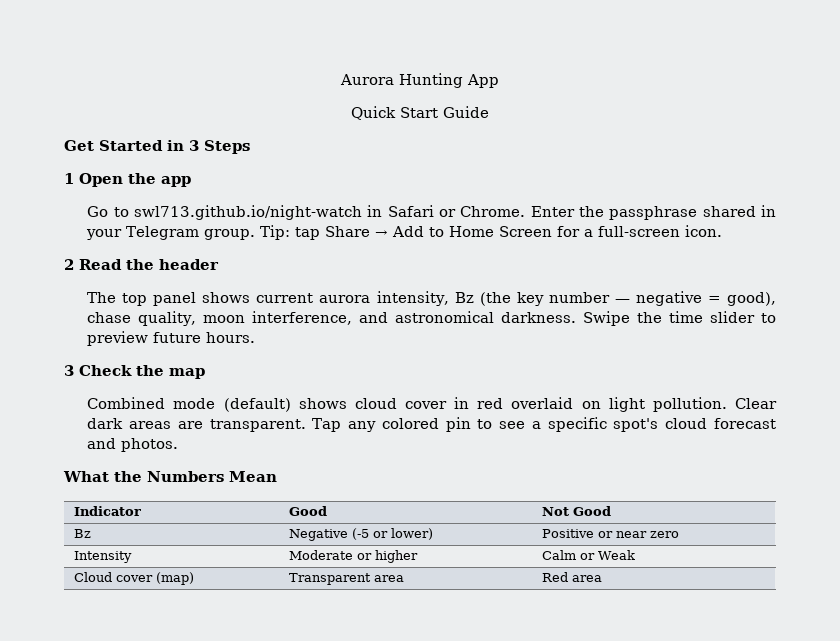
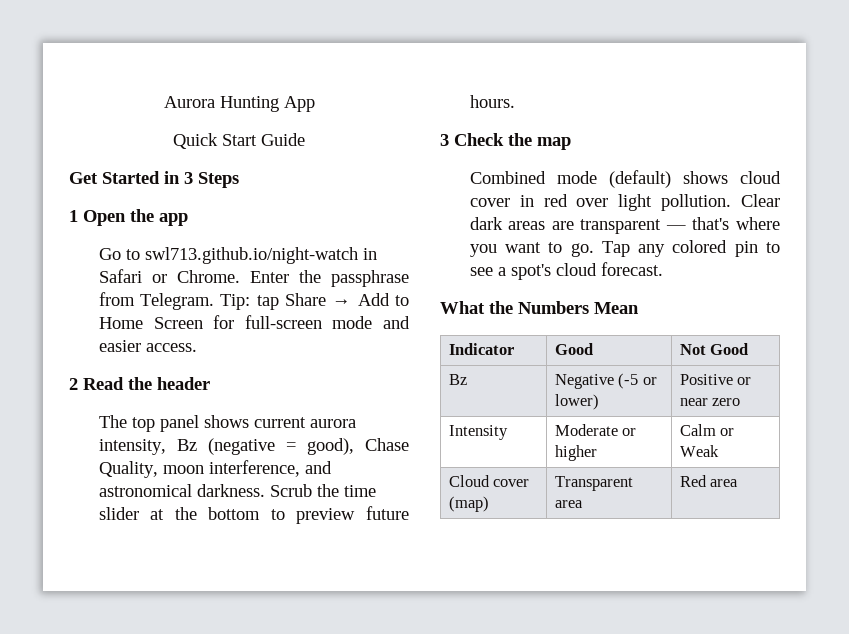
- Enter the passphrase shared in your Telegram group.
+ Enter the passphrase from Telegram.
- Tip: tap Share → Add to Home Screen for a full-screen icon.
+ Tip: tap Share → Add to Home Screen for full-screen mode and easier access.
- The top panel shows current aurora intensity, Bz (the key number — negative = good), chase quality, moon interference, and astronomical darkness.
+ The top panel shows current aurora intensity, Bz (negative = good), Chase Quality, moon interference, and astronomical darkness.
- Swipe the time slider to preview future hours.
+ Scrub the time slider at the bottom to preview future hours.
- Combined mode (default) shows cloud cover in red overlaid on light pollution.
+ Combined mode (default) shows cloud cover in red over light pollution.
- Clear dark areas are transparent.
+ Clear dark areas are transparent — that's where you want to go.
- Tap any colored pin to see a specific spot's cloud forecast and photos.
+ Tap any colored pin to see a spot's cloud forecast.

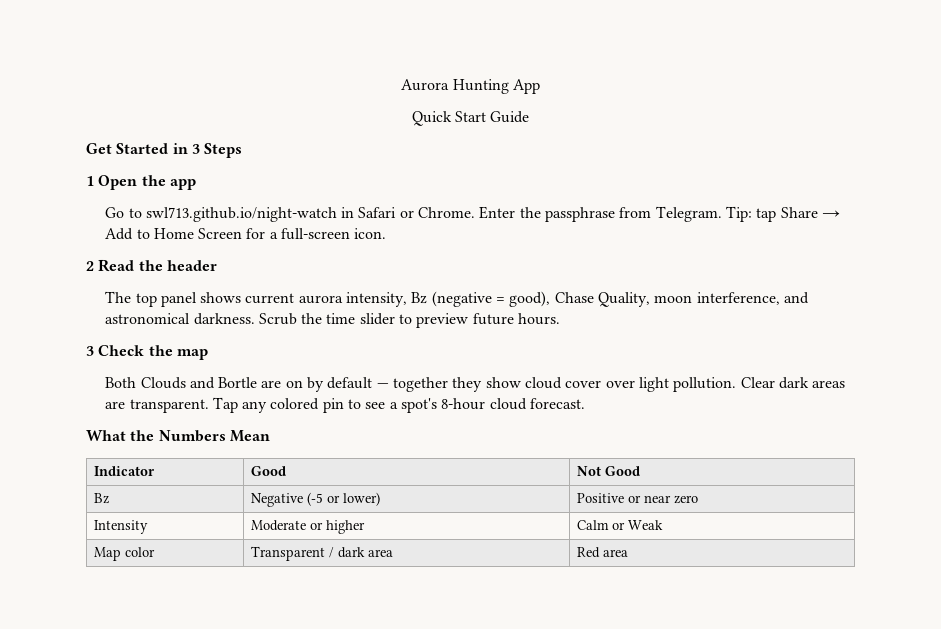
- Tip: tap Share → Add to Home Screen for full-screen mode and easier access.
+ Tip: tap Share → Add to Home Screen for a full-screen icon.
- Scrub the time slider at the bottom to preview future hours.
+ Scrub the time slider to preview future hours.
- Combined mode (default) shows cloud cover in red over light pollution.
+ Both Clouds and Bortle are on by default — together they show cloud cover over light pollution.
- Clear dark areas are transparent — that's where you want to go.
+ Clear dark areas are transparent.
- Tap any colored pin to see a spot's cloud forecast.
+ Tap any colored pin to see a spot's 8-hour cloud forecast.
- Cloud cover (map) | Transparent area | Red area
+ Map color | Transparent / dark area | Red area

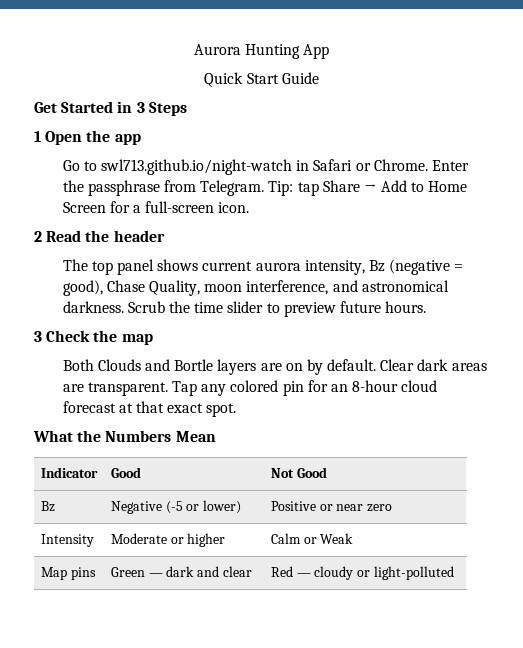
- Both Clouds and Bortle are on by default — together they show cloud cover over light pollution.
+ Both Clouds and Bortle layers are on by default.
- Tap any colored pin to see a spot's 8-hour cloud forecast.
+ Tap any colored pin for an 8-hour cloud forecast at that exact spot.
- Map color | Transparent / dark area | Red area
+ Map pins | Green — dark and clear | Red — cloudy or light-polluted

